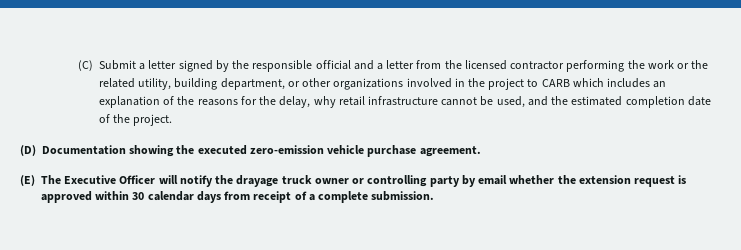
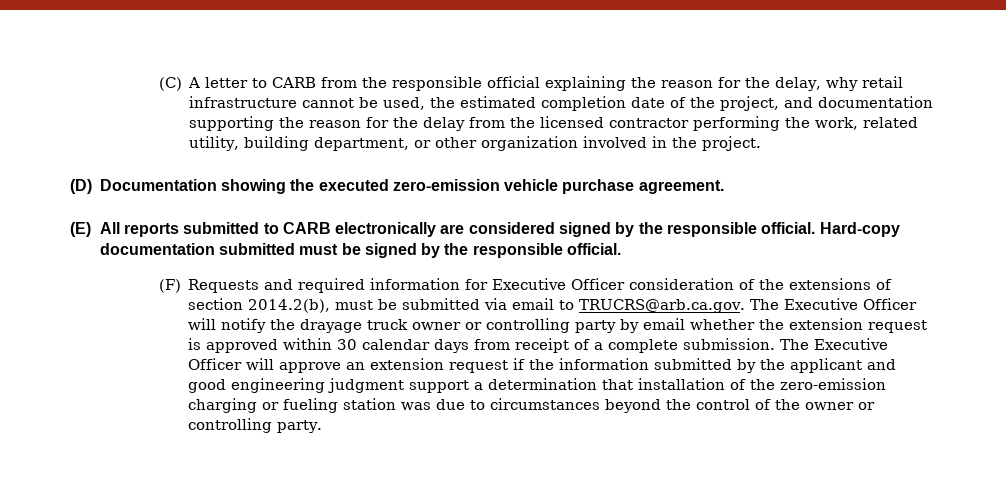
- (C) Submit a letter signed by the responsible official and a letter from the licensed contractor performing the work or the related utility, building department, or other organizations involved in the project to CARB which includes an explanation of the reasons for the delay, why retail infrastructure cannot be used, and the estimated completion date of the project.
+ (C) A letter to CARB from the responsible official explaining the reason for the delay, why retail infrastructure cannot be used, the estimated completion date of the project, and documentation supporting the reason for the delay from the licensed contractor performing the work, related utility, building department, or other organization involved in the project.
- (E) The Executive Officer will notify the drayage truck owner or controlling party by email whether the extension request is approved within 30 calendar days from receipt of a complete submission.
+ (E) All reports submitted to CARB electronically are considered signed by the responsible official. Hard-copy documentation submitted must be signed by the responsible official.
+ (F) Requests and required information for Executive Officer consideration of the extensions of section 2014.2(b), must be submitted via email to TRUCRS@arb.ca.gov. The Executive Officer will notify the drayage truck owner or controlling party by email whether the extension request is approved within 30 calendar days from receipt of a complete submission.
+ The Executive Officer will approve an extension request if the information submitted by the applicant and good engineering judgment support a determination that installation of the zero-emission charging or fueling station was due to circumstances beyond the control of the owner or controlling party.

